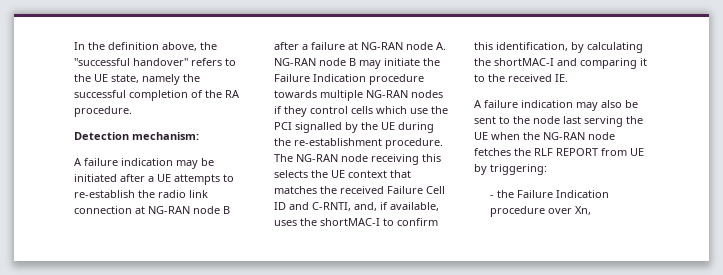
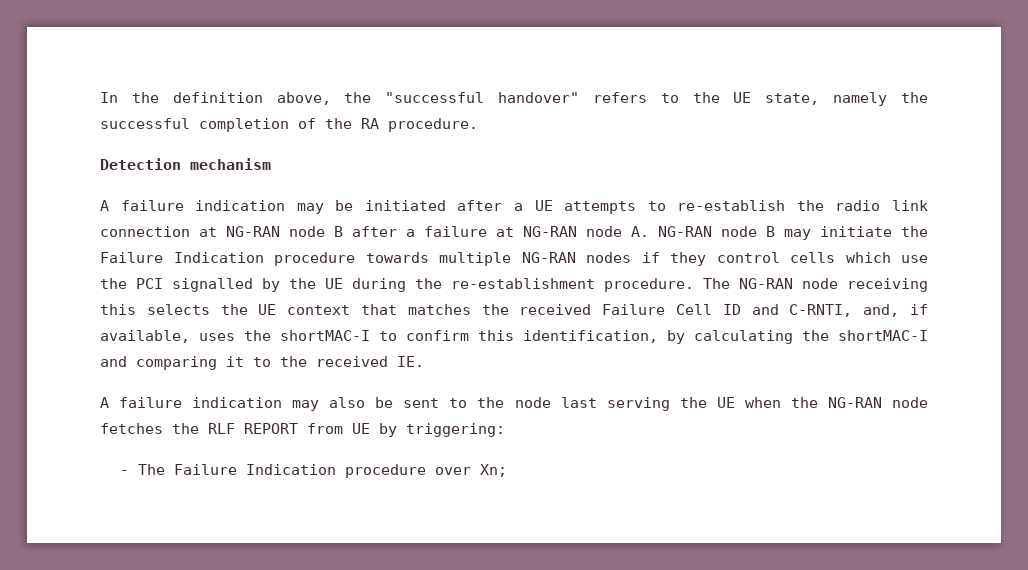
- Detection mechanism:
+ Detection mechanism
- - the Failure Indication procedure over Xn,
+ - The Failure Indication procedure over Xn;

